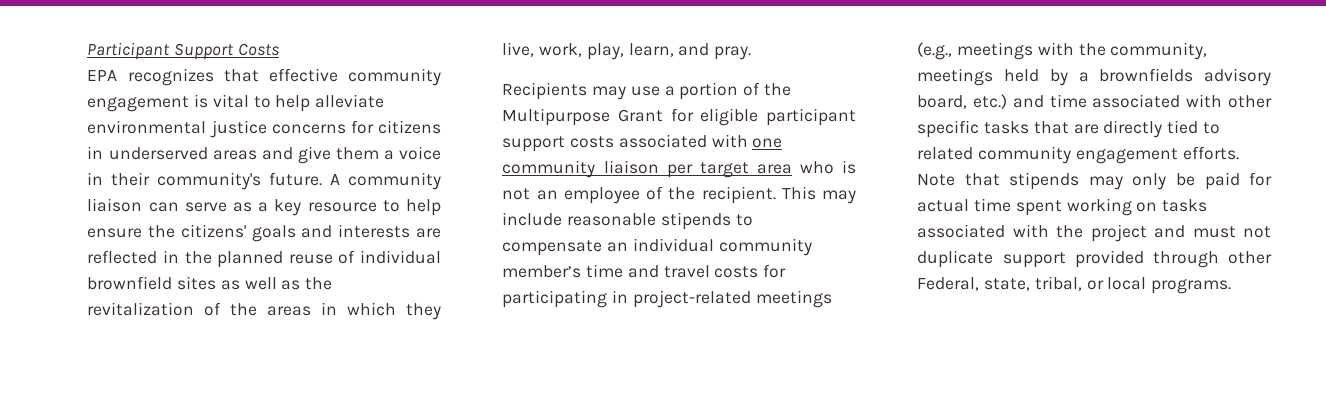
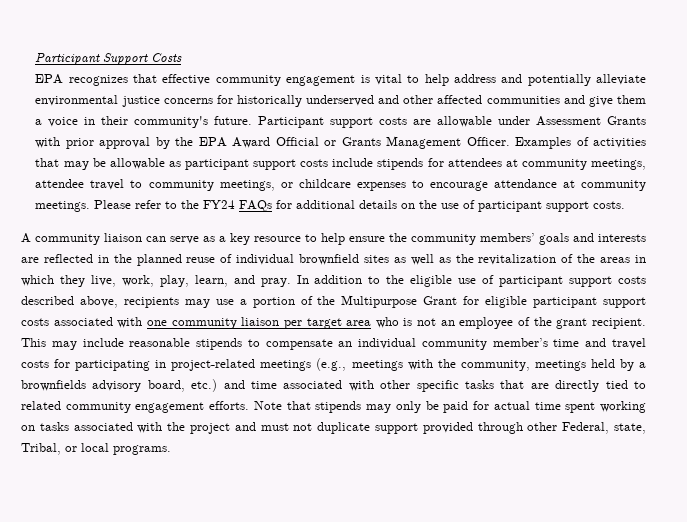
- EPA recognizes that effective community engagement is vital to help alleviate environmental justice concerns for citizens in underserved areas and give them a voice in their community's future. A community liaison can serve as a key resource to help ensure the citizens' goals and interests are reflected in the planned reuse of individual brownfield sites as well as the revitalization of the areas in which they live, work, play, learn, and pray.
- Recipients may use a portion of the Multipurpose Grant for eligible participant support costs associated with one community liaison per target area who is not an employee of the recipient.
+ EPA recognizes that effective community engagement is vital to help address and potentially alleviate environmental justice concerns for historically underserved and other affected communities and give them a voice in their community's future. Participant support costs are allowable under Assessment Grants with prior approval by the EPA Award Official or Grants Management Officer. Examples of activities that may be allowable as participant support costs include stipends for attendees at community meetings, attendee travel to community meetings, or childcare expenses to encourage attendance at community meetings. Please refer to the FY24 FAQs for additional details on the use of participant support costs.
+ A community liaison can serve as a key resource to help ensure the community members’ goals and interests are reflected in the planned reuse of individual brownfield sites as well as the revitalization of the areas in which they live, work, play, learn, and pray. In addition to the eligible use of participant support costs described above, recipients may use a portion of the Multipurpose Grant for eligible participant support costs associated with one community liaison per target area who is not an employee of the grant recipient.
- Note that stipends may only be paid for actual time spent working on tasks associated with the project and must not duplicate support provided through other Federal, state, tribal, or local programs.
+ Note that stipends may only be paid for actual time spent working on tasks associated with the project and must not duplicate support provided through other Federal, state, Tribal, or local programs.

